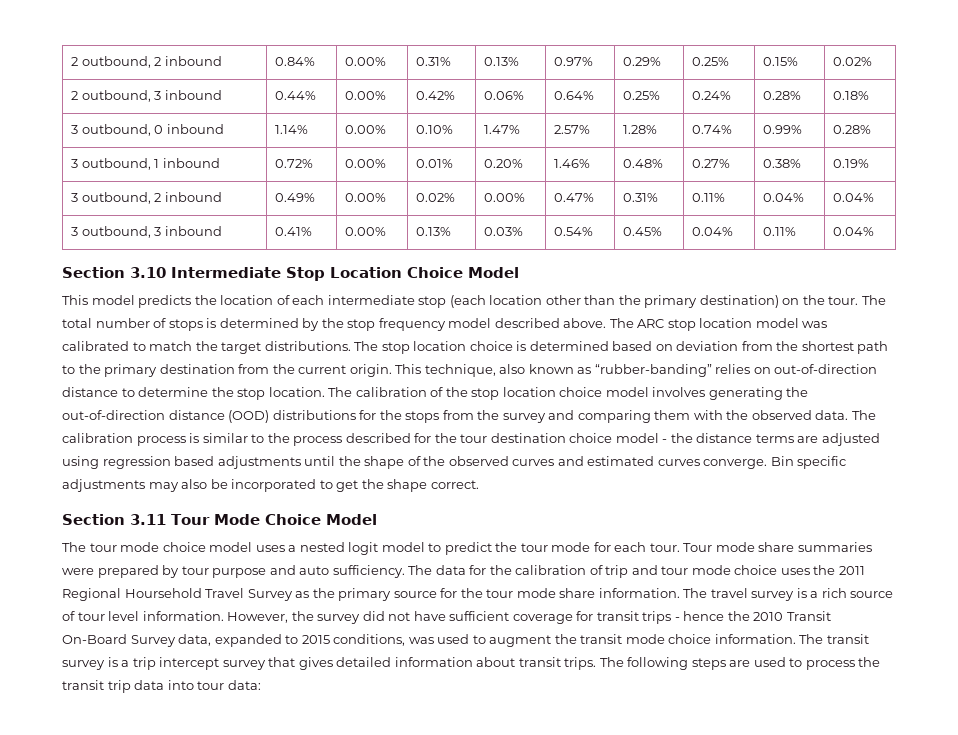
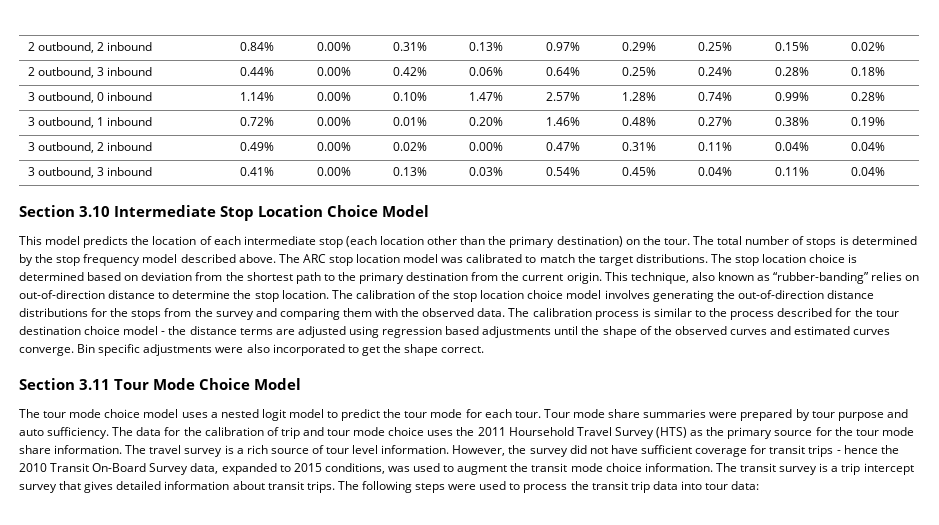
- The calibration of the stop location choice model involves generating the out-of-direction distance (OOD) distributions for the stops from the survey and comparing them with the observed data.
+ The calibration of the stop location choice model involves generating the out-of-direction distance distributions for the stops from the survey and comparing them with the observed data.
- Bin specific adjustments may also be incorporated to get the shape correct.
+ Bin specific adjustments were also incorporated to get the shape correct.
- The data for the calibration of trip and tour mode choice uses the 2011 Regional Hoursehold Travel Survey as the primary source for the tour mode share information.
+ The data for the calibration of trip and tour mode choice uses the 2011 Hoursehold Travel Survey (HTS) as the primary source for the tour mode share information.
- The following steps are used to process the transit trip data into tour data:
+ The following steps were used to process the transit trip data into tour data:

